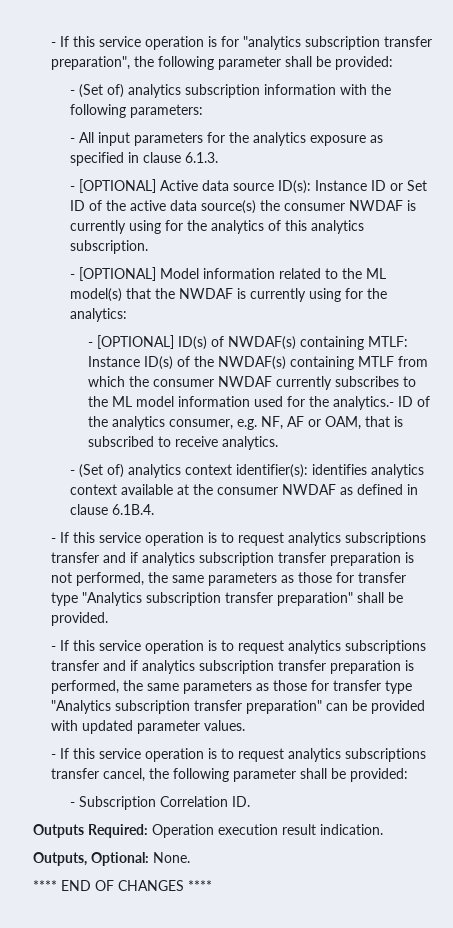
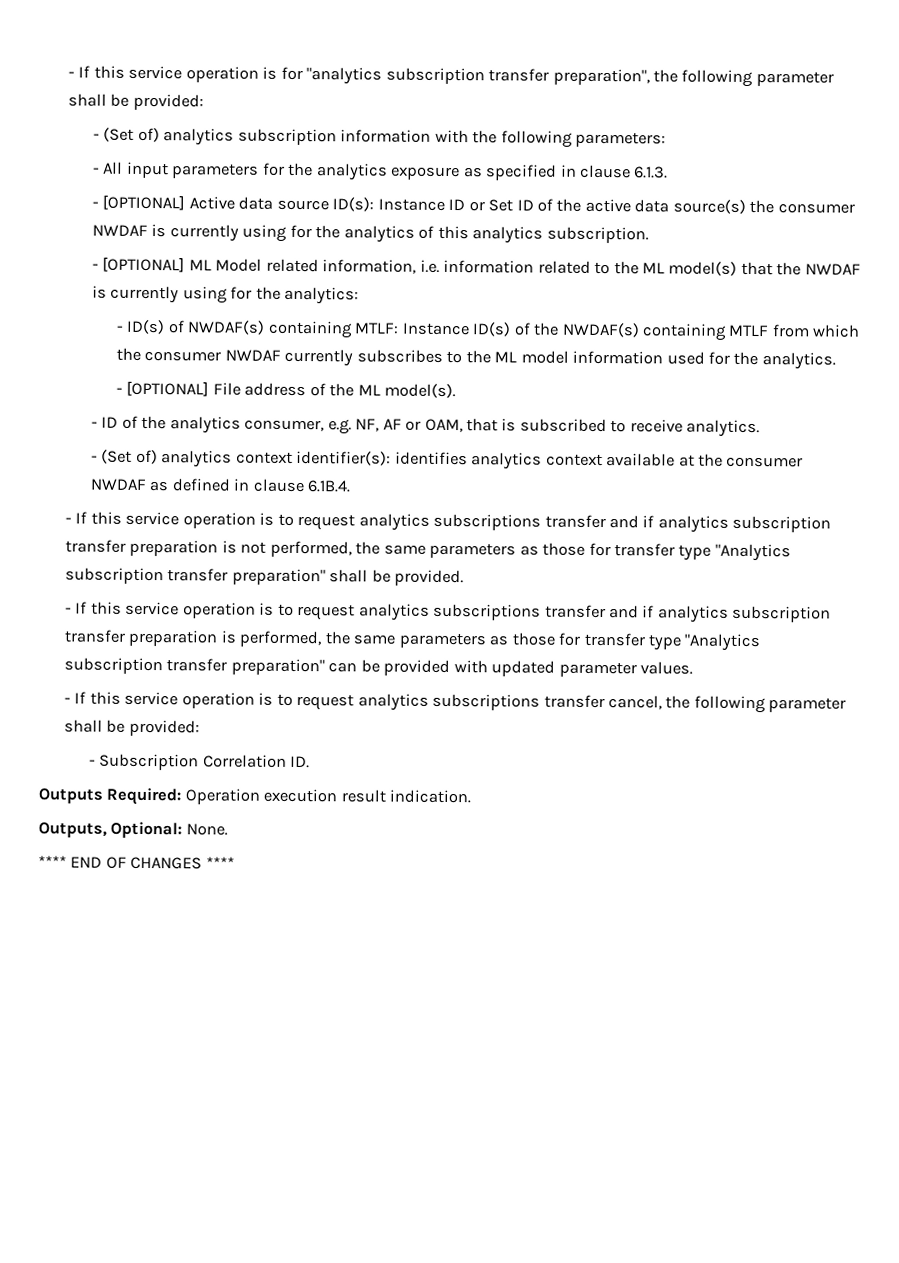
- - [OPTIONAL] Model information related to the ML model(s) that the NWDAF is currently using for the analytics:
+ - [OPTIONAL] ML Model related information, i.e. information related to the ML model(s) that the NWDAF is currently using for the analytics:
- - [OPTIONAL] ID(s) of NWDAF(s) containing MTLF: Instance ID(s) of the NWDAF(s) containing MTLF from which the consumer NWDAF currently subscribes to the ML model information used for the analytics.- ID of the analytics consumer, e.g. NF, AF or OAM, that is subscribed to receive analytics.
+ - ID(s) of NWDAF(s) containing MTLF: Instance ID(s) of the NWDAF(s) containing MTLF from which the consumer NWDAF currently subscribes to the ML model information used for the analytics.
+ - [OPTIONAL] File address of the ML model(s).
+ - ID of the analytics consumer, e.g. NF, AF or OAM, that is subscribed to receive analytics.

